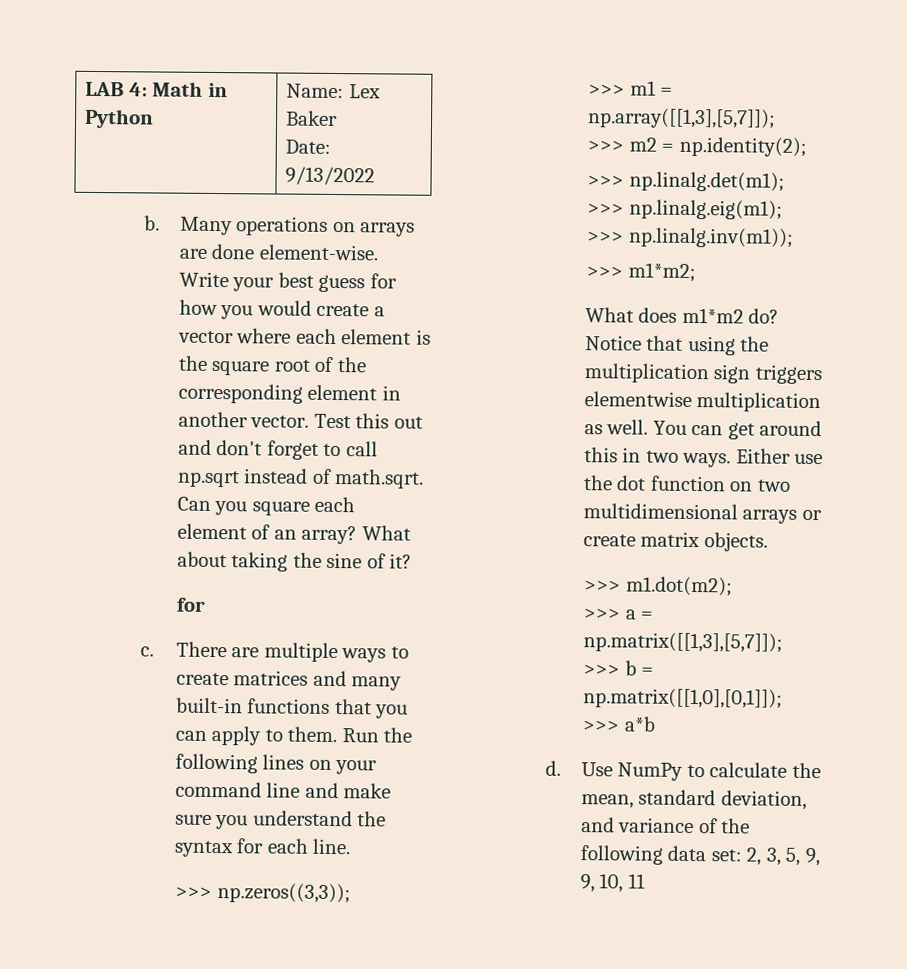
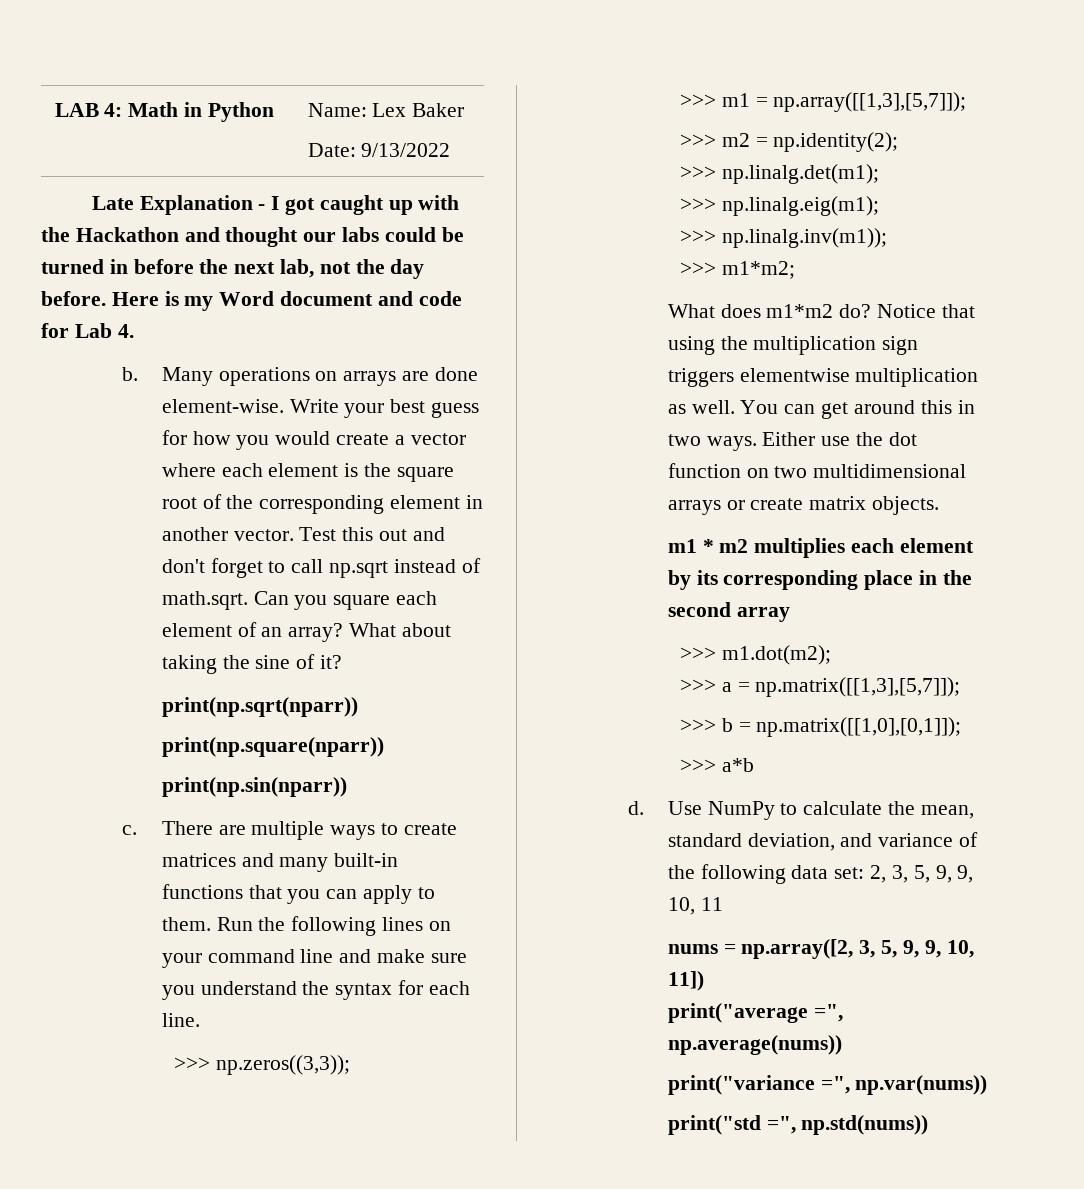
+ Late Explanation - I got caught up with the Hackathon and thought our labs could be turned in before the next lab, not the day before. Here is my Word document and code for Lab 4.
  What about taking the sine of it?
- for
+ print(np.sqrt(nparr))
+ print(np.square(nparr))
+ print(np.sin(nparr))
+ m1 * m2 multiplies each element by its corresponding place in the second array
+ nums = np.array([2, 3, 5, 9, 9, 10, 11])
+ print("average =", np.average(nums))
+ print("variance =", np.var(nums))
+ print("std =", np.std(nums))

